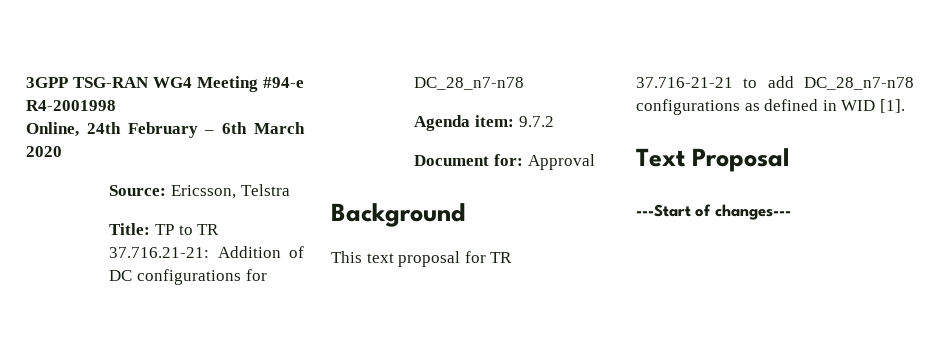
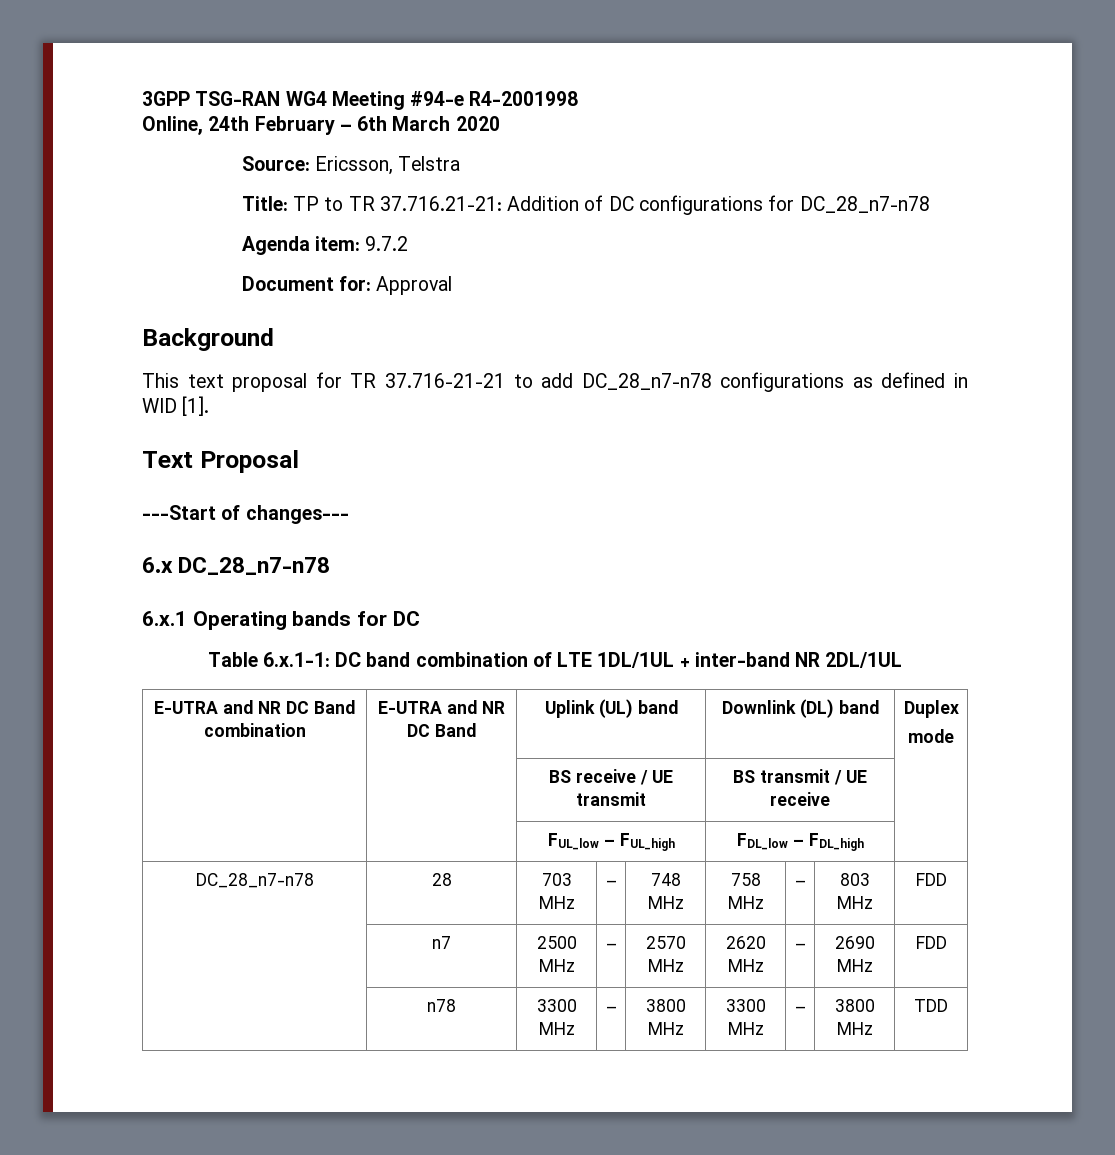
+ 6.x DC_28_n7-n78
+ 6.x.1 Operating bands for DC
+ Table 6.x.1-1: DC band combination of LTE 1DL/1UL + inter-band NR 2DL/1UL
+ E-UTRA and NR DC Band combination | E-UTRA and NR DC Band | Uplink (UL) band | Downlink (DL) band | Duplex
+ mode
+ | | BS receive / UE transmit | BS transmit / UE receive |
+ | | FUL_low – FUL_high | FDL_low – FDL_high |
+ DC_28_n7-n78 | 28 | 703 MHz | – | 748 MHz | 758 MHz | – | 803 MHz | FDD
+ | n7 | 2500 MHz | – | 2570 MHz | 2620 MHz | – | 2690 MHz | FDD
+ | n78 | 3300 MHz | – | 3800 MHz | 3300 MHz | – | 3800 MHz | TDD

